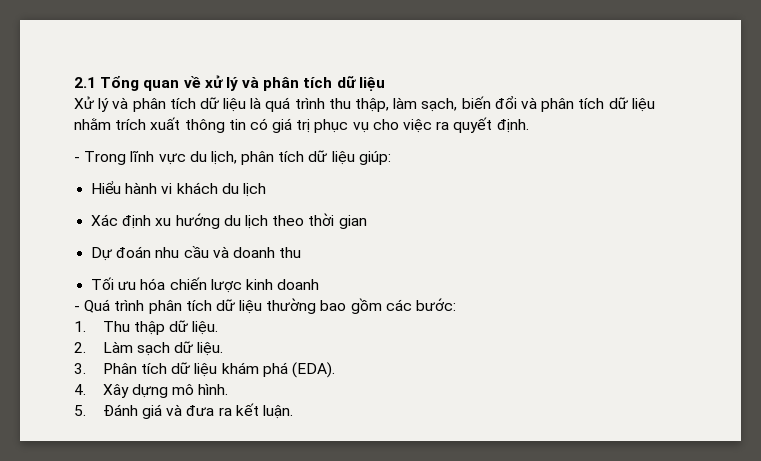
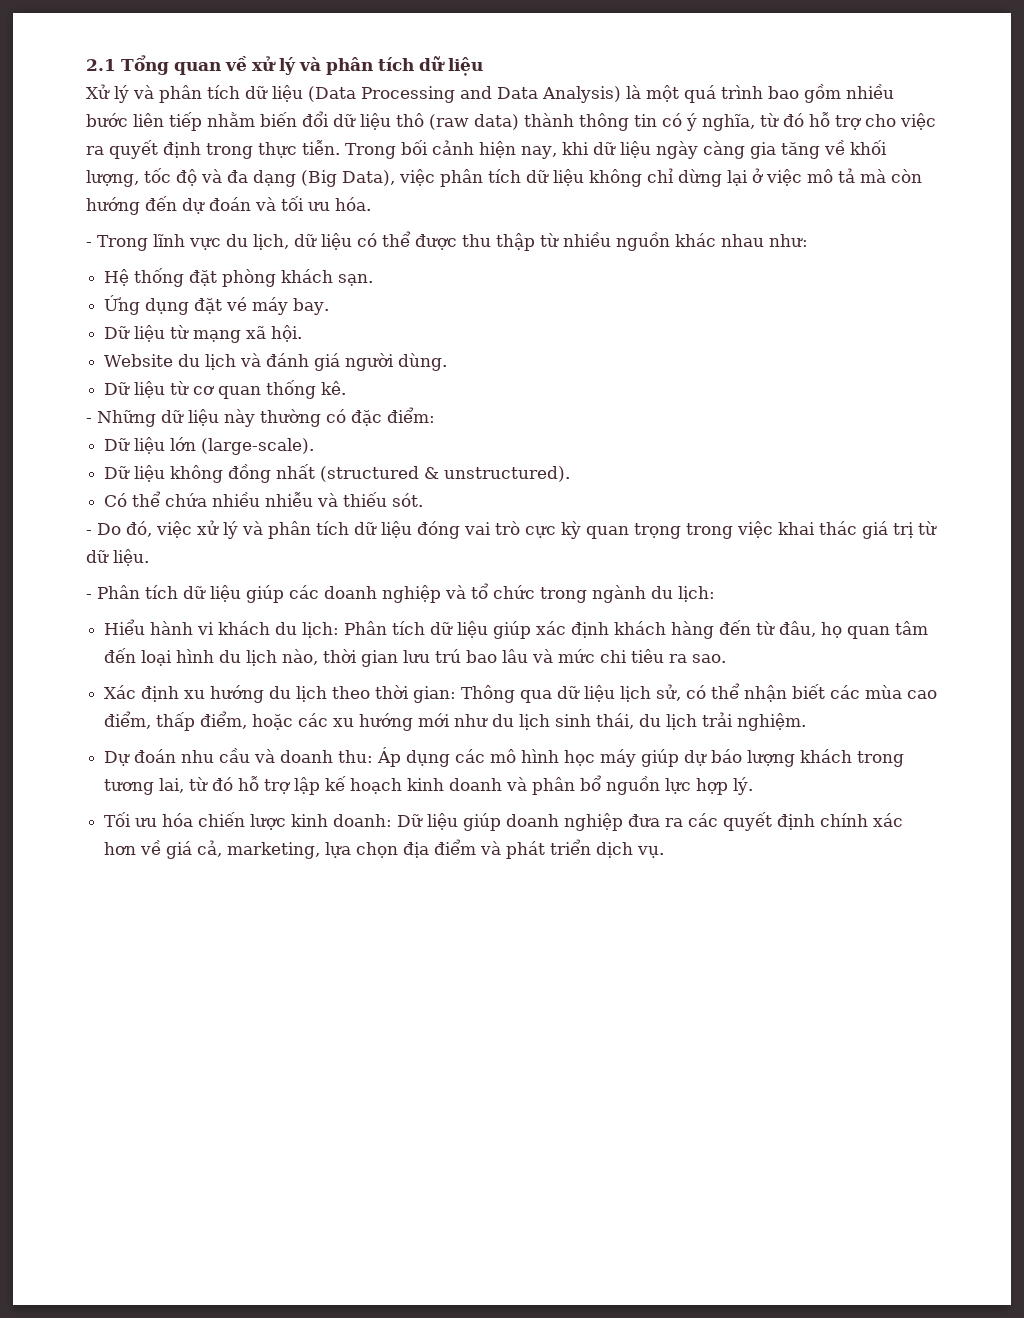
- Xử lý và phân tích dữ liệu là quá trình thu thập, làm sạch, biến đổi và phân tích dữ liệu nhằm trích xuất thông tin có giá trị phục vụ cho việc ra quyết định.
+ Xử lý và phân tích dữ liệu (Data Processing and Data Analysis) là một quá trình bao gồm nhiều bước liên tiếp nhằm biến đổi dữ liệu thô (raw data) thành thông tin có ý nghĩa, từ đó hỗ trợ cho việc ra quyết định trong thực tiễn. Trong bối cảnh hiện nay, khi dữ liệu ngày càng gia tăng về khối lượng, tốc độ và đa dạng (Big Data), việc phân tích dữ liệu không chỉ dừng lại ở việc mô tả mà còn hướng đến dự đoán và tối ưu hóa.
- - Trong lĩnh vực du lịch, phân tích dữ liệu giúp:
+ - Trong lĩnh vực du lịch, dữ liệu có thể được thu thập từ nhiều nguồn khác nhau như:
+ Hệ thống đặt phòng khách sạn.
+ Ứng dụng đặt vé máy bay.
+ Dữ liệu từ mạng xã hội.
+ Website du lịch và đánh giá người dùng.
+ Dữ liệu từ cơ quan thống kê.
+ - Những dữ liệu này thường có đặc điểm:
+ Dữ liệu lớn (large-scale).
+ Dữ liệu không đồng nhất (structured & unstructured).
+ Có thể chứa nhiều nhiễu và thiếu sót.
+ - Do đó, việc xử lý và phân tích dữ liệu đóng vai trò cực kỳ quan trọng trong việc khai thác giá trị từ dữ liệu.
+ - Phân tích dữ liệu giúp các doanh nghiệp và tổ chức trong ngành du lịch:
- Hiểu hành vi khách du lịch
+ Hiểu hành vi khách du lịch: Phân tích dữ liệu giúp xác định khách hàng đến từ đâu, họ quan tâm đến loại hình du lịch nào, thời gian lưu trú bao lâu và mức chi tiêu ra sao.
- Xác định xu hướng du lịch theo thời gian
+ Xác định xu hướng du lịch theo thời gian: Thông qua dữ liệu lịch sử, có thể nhận biết các mùa cao điểm, thấp điểm, hoặc các xu hướng mới như du lịch sinh thái, du lịch trải nghiệm.
- Dự đoán nhu cầu và doanh thu
+ Dự đoán nhu cầu và doanh thu: Áp dụng các mô hình học máy giúp dự báo lượng khách trong tương lai, từ đó hỗ trợ lập kế hoạch kinh doanh và phân bổ nguồn lực hợp lý.
- Tối ưu hóa chiến lược kinh doanh
- - Quá trình phân tích dữ liệu thường bao gồm các bước:
- 1. Thu thập dữ liệu.
- 2. Làm sạch dữ liệu.
- 3. Phân tích dữ liệu khám phá (EDA).
- 4. Xây dựng mô hình.
- 5. Đánh giá và đưa ra kết luận.
+ Tối ưu hóa chiến lược kinh doanh: Dữ liệu giúp doanh nghiệp đưa ra các quyết định chính xác hơn về giá cả, marketing, lựa chọn địa điểm và phát triển dịch vụ.

